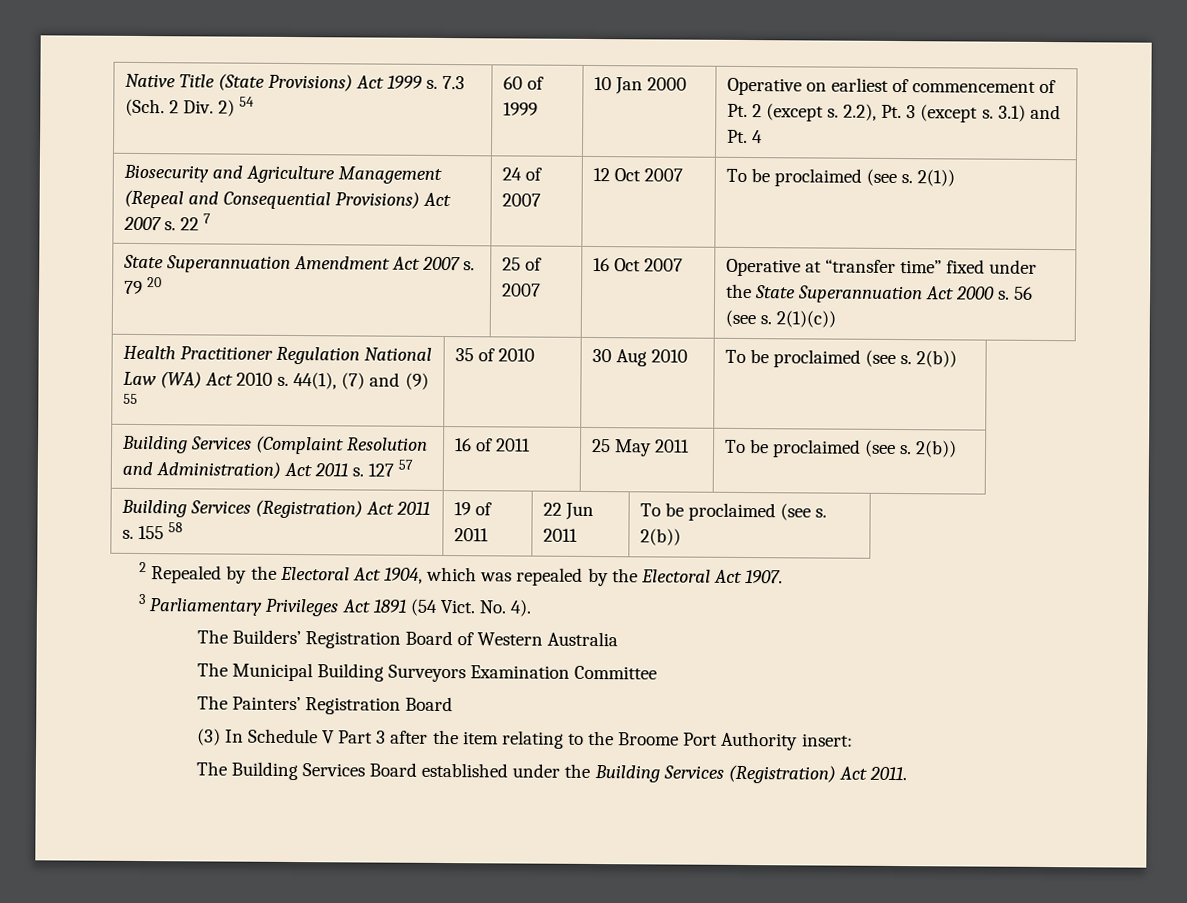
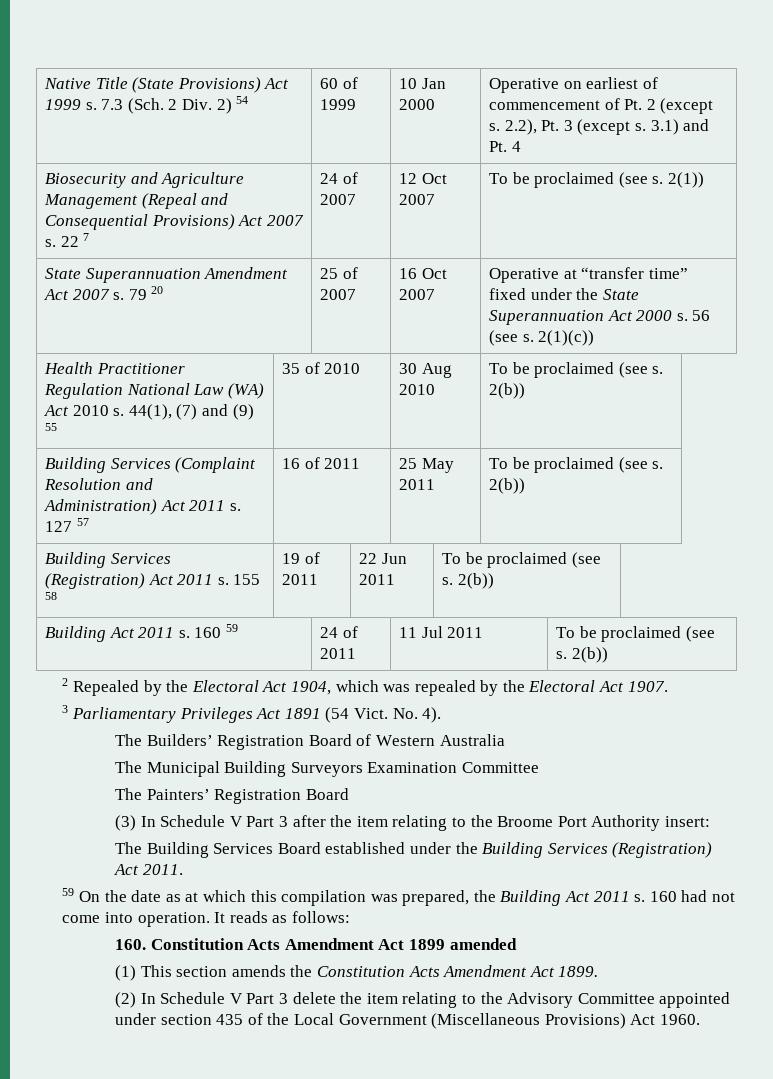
+ Building Act 2011 s. 160 59 | 24 of 2011 | 11 Jul 2011 | To be proclaimed (see s. 2(b))
+ 59 On the date as at which this compilation was prepared, the Building Act 2011 s. 160 had not come into operation. It reads as follows:
+ 160. Constitution Acts Amendment Act 1899 amended
+ (1) This section amends the Constitution Acts Amendment Act 1899.
+ (2) In Schedule V Part 3 delete the item relating to the Advisory Committee appointed under section 435 of the Local Government (Miscellaneous Provisions) Act 1960.

